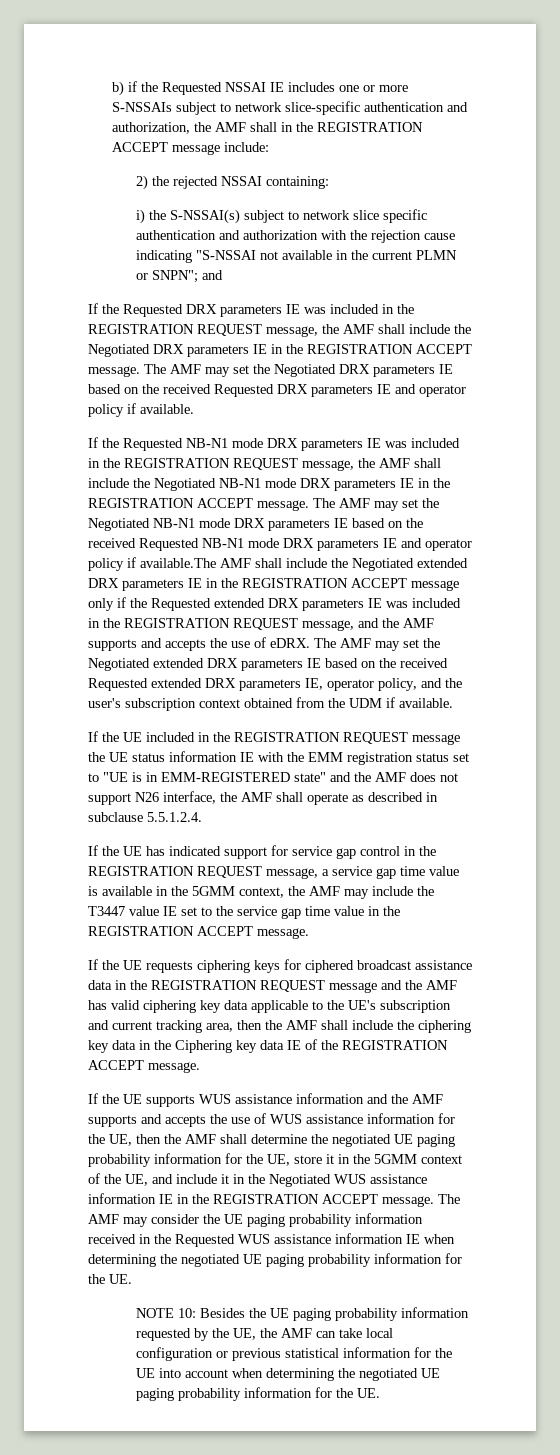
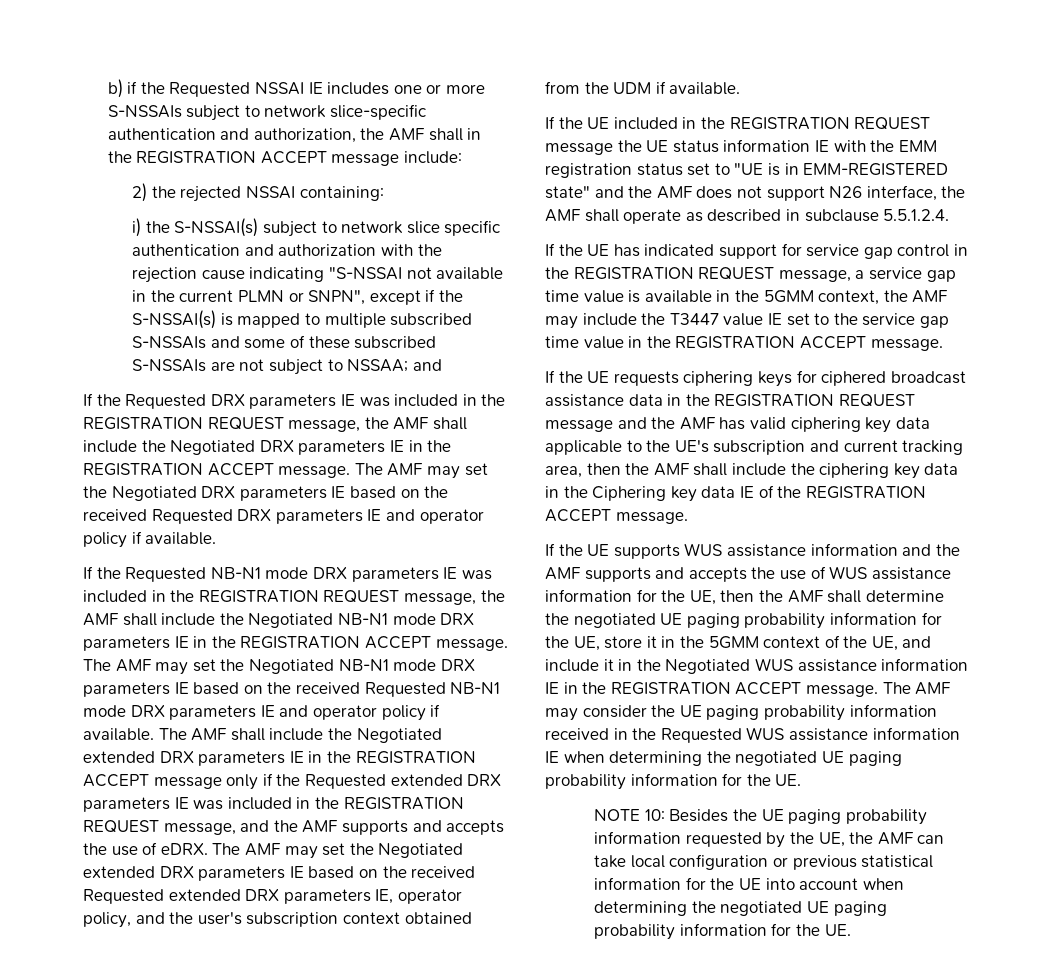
- i) the S-NSSAI(s) subject to network slice specific authentication and authorization with the rejection cause indicating "S-NSSAI not available in the current PLMN or SNPN"; and
+ i) the S-NSSAI(s) subject to network slice specific authentication and authorization with the rejection cause indicating "S-NSSAI not available in the current PLMN or SNPN", except if the S-NSSAI(s) is mapped to multiple subscribed S-NSSAIs and some of these subscribed S-NSSAIs are not subject to NSSAA; and
- The AMF may set the Negotiated NB-N1 mode DRX parameters IE based on the received Requested NB-N1 mode DRX parameters IE and operator policy if available.The AMF shall include the Negotiated extended DRX parameters IE in the REGISTRATION ACCEPT message only if the Requested extended DRX parameters IE was included in the REGISTRATION REQUEST message, and the AMF supports and accepts the use of eDRX.
+ The AMF may set the Negotiated NB-N1 mode DRX parameters IE based on the received Requested NB-N1 mode DRX parameters IE and operator policy if available. The AMF shall include the Negotiated extended DRX parameters IE in the REGISTRATION ACCEPT message only if the Requested extended DRX parameters IE was included in the REGISTRATION REQUEST message, and the AMF supports and accepts the use of eDRX.

